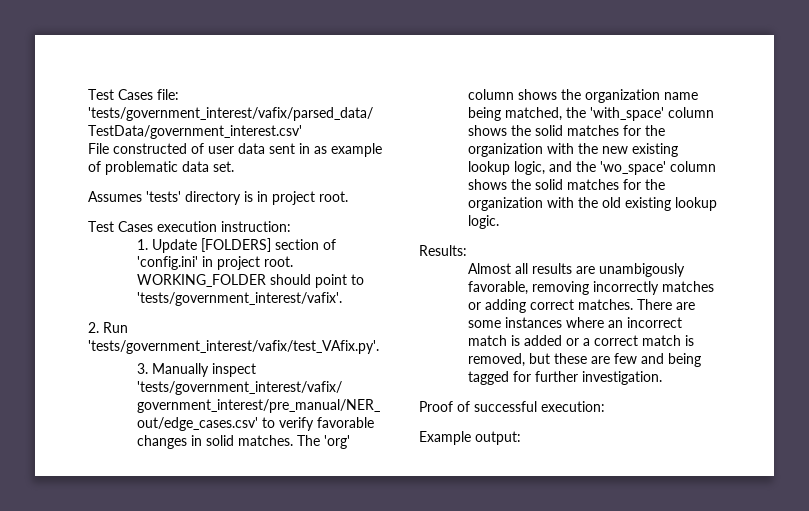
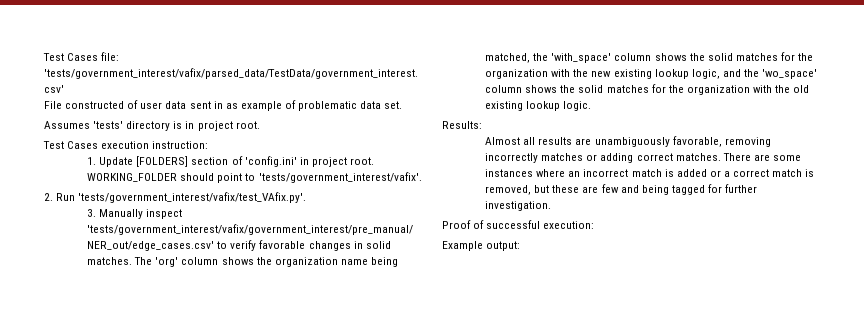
- Almost all results are unambigously favorable, removing incorrectly matches or adding correct matches.
+ Almost all results are unambiguously favorable, removing incorrectly matches or adding correct matches.

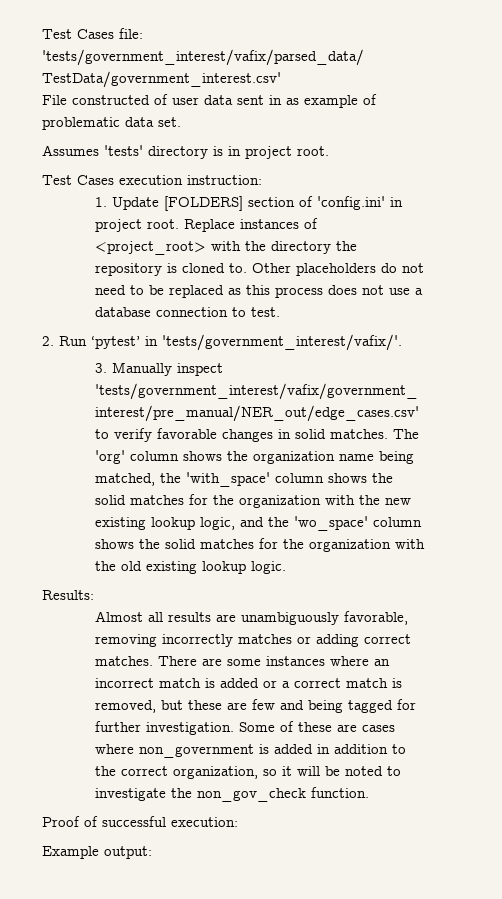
- WORKING_FOLDER should point to 'tests/government_interest/vafix'.
+ Replace instances of <project_root> with the directory the repository is cloned to. Other placeholders do not need to be replaced as this process does not use a database connection to test.
- 2. Run 'tests/government_interest/vafix/test_VAfix.py'.
+ 2. Run ‘pytest’ in 'tests/government_interest/vafix/'.
+ Some of these are cases where non_government is added in addition to the correct organization, so it will be noted to investigate the non_gov_check function.

